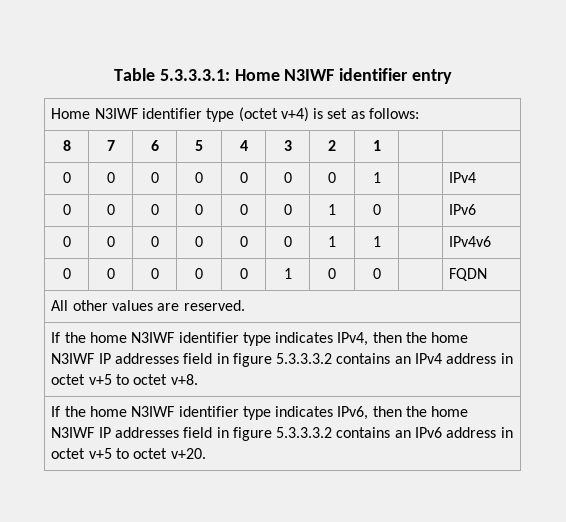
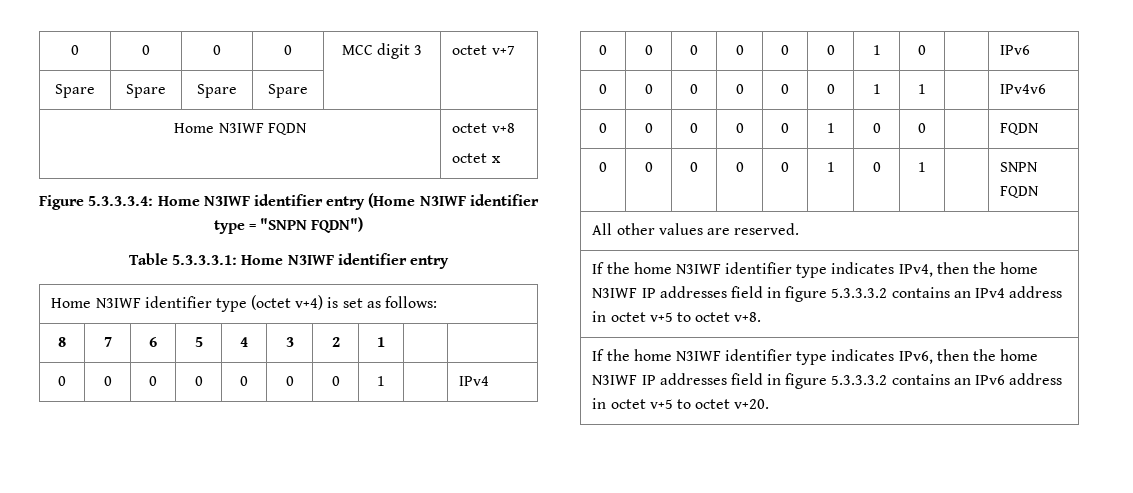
+ 0 | 0 | 0 | 0 | MCC digit 3 | octet v+7
+ Spare | Spare | Spare | Spare | |
+ Home N3IWF FQDN | octet v+8
+ octet x
+ Figure 5.3.3.3.4: Home N3IWF identifier entry (Home N3IWF identifier type = "SNPN FQDN")
+ 0 | 0 | 0 | 0 | 0 | 1 | 0 | 1 | | SNPN FQDN

